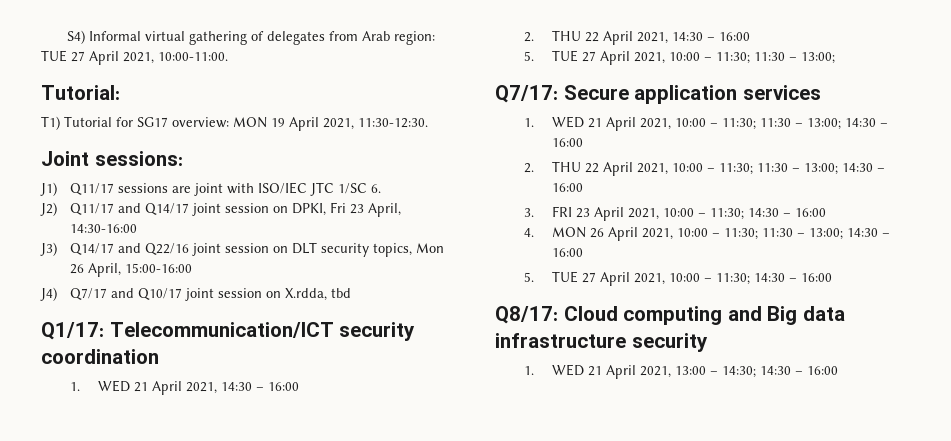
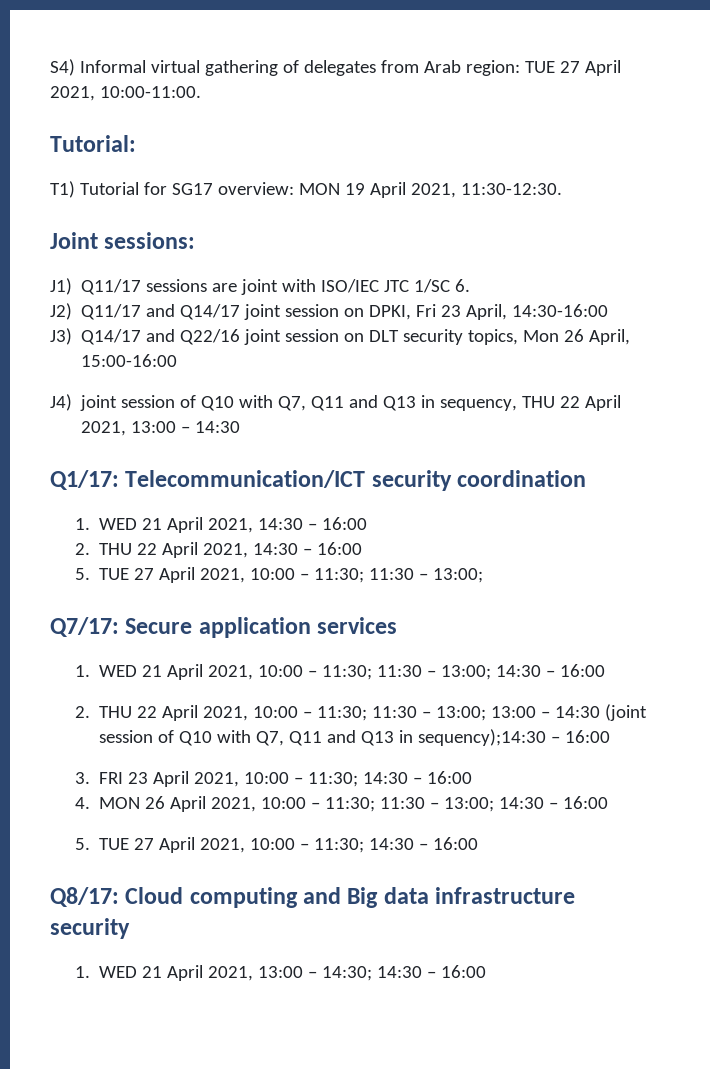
- J4) Q7/17 and Q10/17 joint session on X.rdda, tbd
+ J4) joint session of Q10 with Q7, Q11 and Q13 in sequency, THU 22 April 2021, 13:00 – 14:30
- 2. THU 22 April 2021, 10:00 – 11:30; 11:30 – 13:00; 14:30 – 16:00
+ 2. THU 22 April 2021, 10:00 – 11:30; 11:30 – 13:00; 13:00 – 14:30 (joint session of Q10 with Q7, Q11 and Q13 in sequency);14:30 – 16:00

